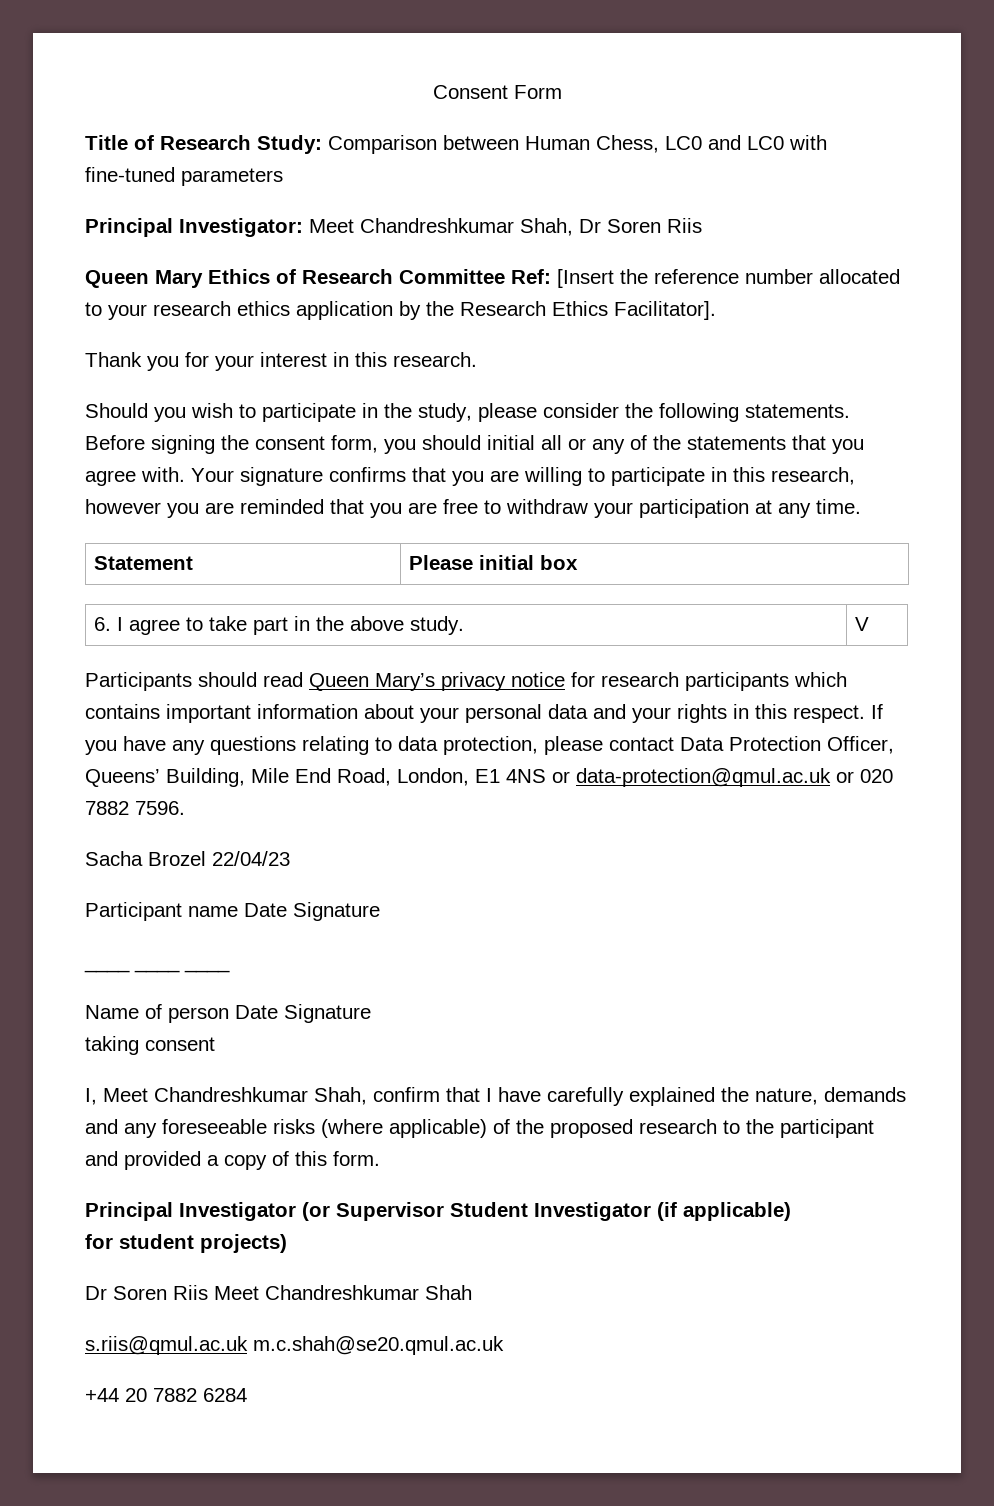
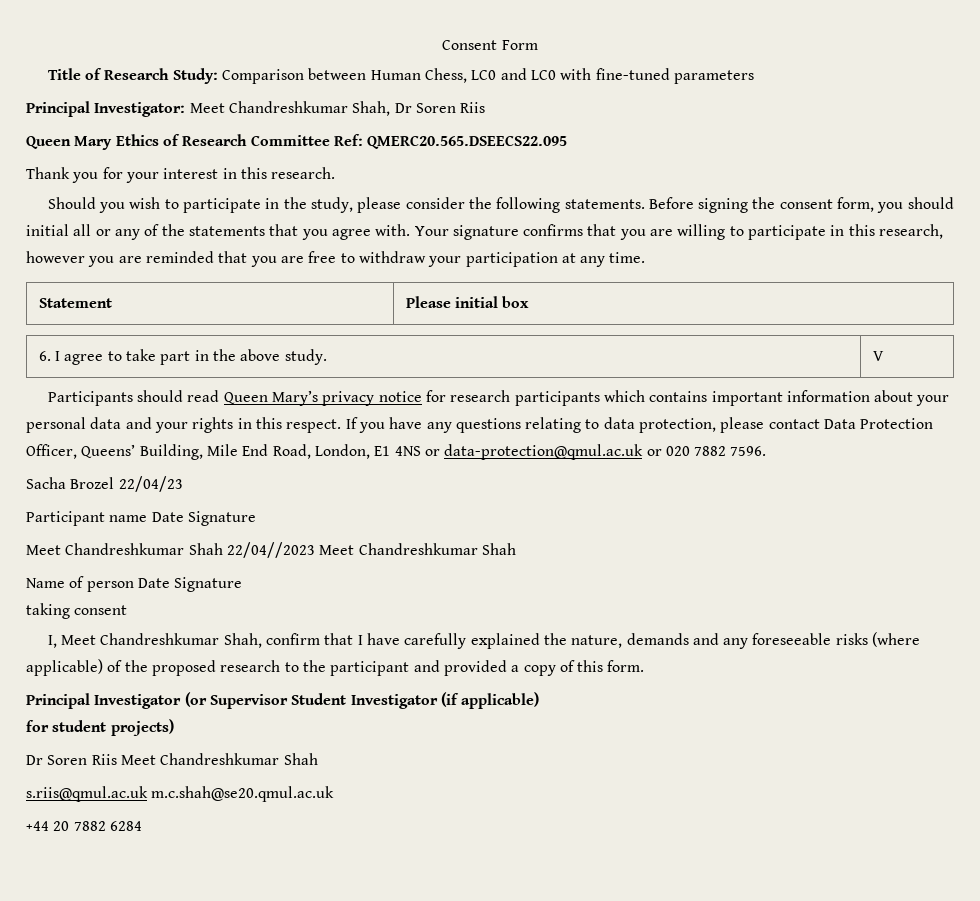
- Queen Mary Ethics of Research Committee Ref: [Insert the reference number allocated to your research ethics application by the Research Ethics Facilitator].
+ Queen Mary Ethics of Research Committee Ref: QMERC20.565.DSEECS22.095
- ____ ____ ____
+ Meet Chandreshkumar Shah 22/04//2023 Meet Chandreshkumar Shah

